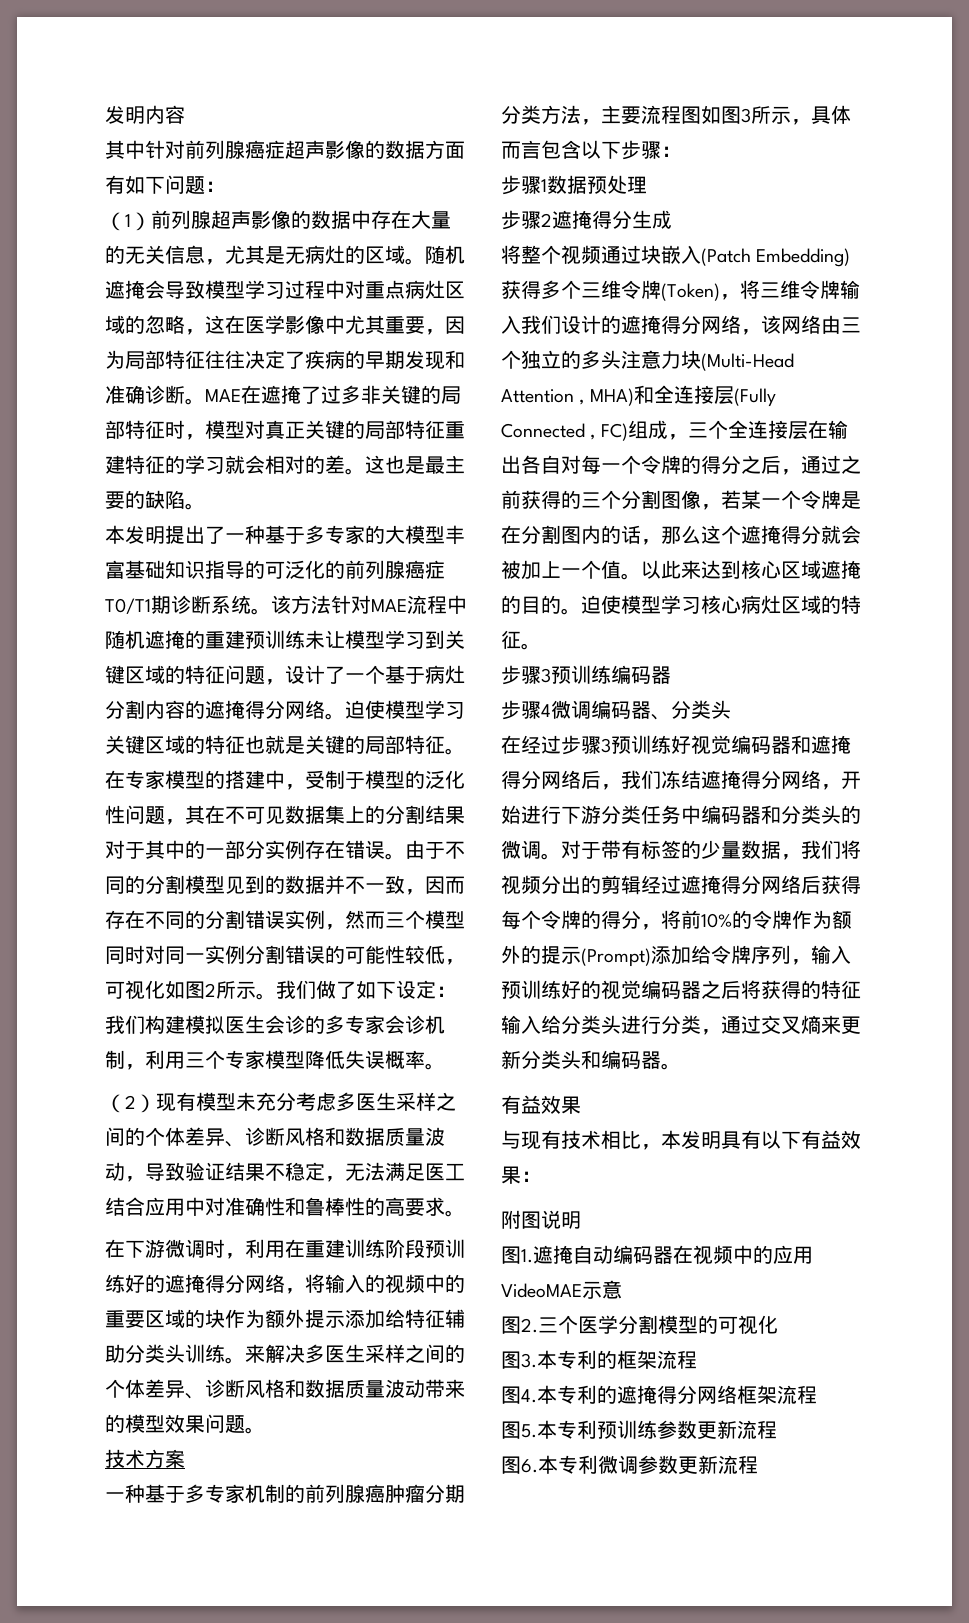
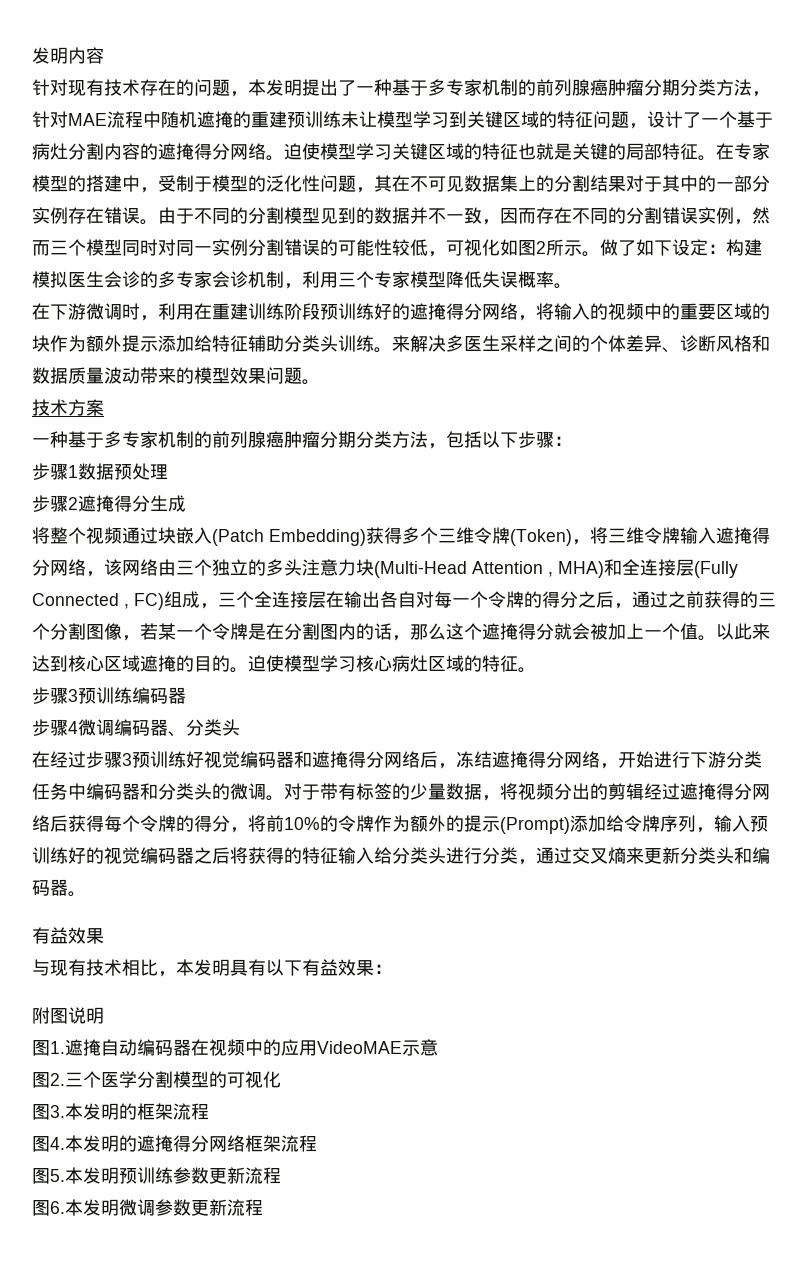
- 其中针对前列腺癌症超声影像的数据方面有如下问题：
- （1）前列腺超声影像的数据中存在大量的无关信息，尤其是无病灶的区域。随机遮掩会导致模型学习过程中对重点病灶区域的忽略，这在医学影像中尤其重要，因为局部特征往往决定了疾病的早期发现和准确诊断。MAE在遮掩了过多非关键的局部特征时，模型对真正关键的局部特征重建特征的学习就会相对的差。这也是最主要的缺陷。
- 本发明提出了一种基于多专家的大模型丰富基础知识指导的可泛化的前列腺癌症T0/T1期诊断系统。该方法针对MAE流程中随机遮掩的重建预训练未让模型学习到关键区域的特征问题，设计了一个基于病灶分割内容的遮掩得分网络。
+ 针对现有技术存在的问题，本发明提出了一种基于多专家机制的前列腺癌肿瘤分期分类方法，针对MAE流程中随机遮掩的重建预训练未让模型学习到关键区域的特征问题，设计了一个基于病灶分割内容的遮掩得分网络。
- 我们做了如下设定：我们构建模拟医生会诊的多专家会诊机制，利用三个专家模型降低失误概率。
+ 做了如下设定：构建模拟医生会诊的多专家会诊机制，利用三个专家模型降低失误概率。
- （2）现有模型未充分考虑多医生采样之间的个体差异、诊断风格和数据质量波动，导致验证结果不稳定，无法满足医工结合应用中对准确性和鲁棒性的高要求。
- 一种基于多专家机制的前列腺癌肿瘤分期分类方法，主要流程图如图3所示，具体而言包含以下步骤：
+ 一种基于多专家机制的前列腺癌肿瘤分期分类方法，包括以下步骤：
- 将整个视频通过块嵌入(Patch Embedding)获得多个三维令牌(Token)，将三维令牌输入我们设计的遮掩得分网络，该网络由三个独立的多头注意力块(Multi-Head Attention , MHA)和全连接层(Fully Connected , FC)组成，三个全连接层在输出各自对每一个令牌的得分之后，通过之前获得的三个分割图像，若某一个令牌是在分割图内的话，那么这个遮掩得分就会被加上一个值。
+ 将整个视频通过块嵌入(Patch Embedding)获得多个三维令牌(Token)，将三维令牌输入遮掩得分网络，该网络由三个独立的多头注意力块(Multi-Head Attention , MHA)和全连接层(Fully Connected , FC)组成，三个全连接层在输出各自对每一个令牌的得分之后，通过之前获得的三个分割图像，若某一个令牌是在分割图内的话，那么这个遮掩得分就会被加上一个值。
- 在经过步骤3预训练好视觉编码器和遮掩得分网络后，我们冻结遮掩得分网络，开始进行下游分类任务中编码器和分类头的微调。
+ 在经过步骤3预训练好视觉编码器和遮掩得分网络后，冻结遮掩得分网络，开始进行下游分类任务中编码器和分类头的微调。
- 对于带有标签的少量数据，我们将视频分出的剪辑经过遮掩得分网络后获得每个令牌的得分，将前10%的令牌作为额外的提示(Prompt)添加给令牌序列，输入预训练好的视觉编码器之后将获得的特征输入给分类头进行分类，通过交叉熵来更新分类头和编码器。
+ 对于带有标签的少量数据，将视频分出的剪辑经过遮掩得分网络后获得每个令牌的得分，将前10%的令牌作为额外的提示(Prompt)添加给令牌序列，输入预训练好的视觉编码器之后将获得的特征输入给分类头进行分类，通过交叉熵来更新分类头和编码器。
- 图3.本专利的框架流程
+ 图3.本发明的框架流程
- 图4.本专利的遮掩得分网络框架流程
+ 图4.本发明的遮掩得分网络框架流程
- 图5.本专利预训练参数更新流程
+ 图5.本发明预训练参数更新流程
- 图6.本专利微调参数更新流程
+ 图6.本发明微调参数更新流程

